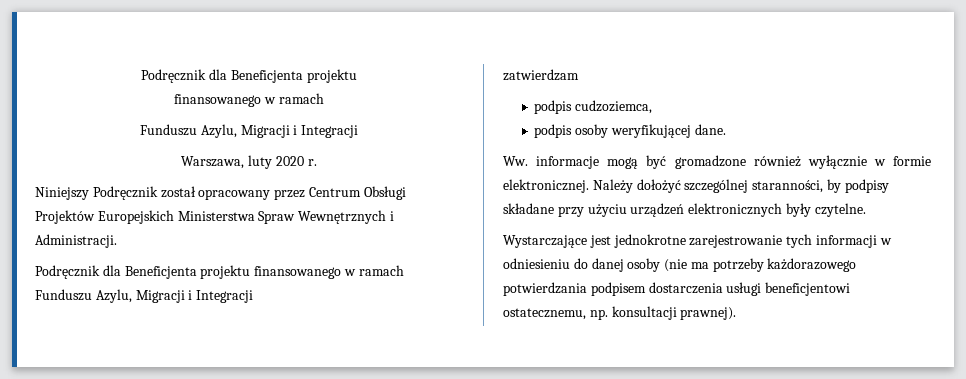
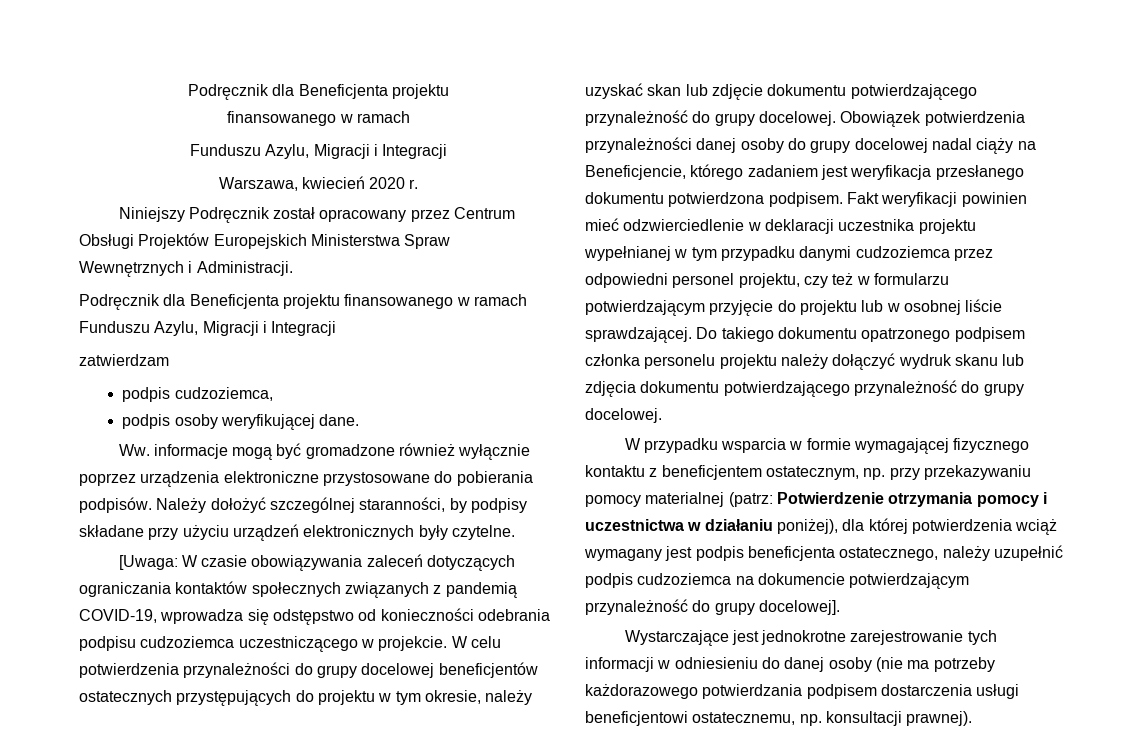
- Warszawa, luty 2020 r.
+ Warszawa, kwiecień 2020 r.
- Ww. informacje mogą być gromadzone również wyłącznie w formie elektronicznej.
+ Ww. informacje mogą być gromadzone również wyłącznie poprzez urządzenia elektroniczne przystosowane do pobierania podpisów.
+ [Uwaga: W czasie obowiązywania zaleceń dotyczących ograniczania kontaktów społecznych związanych z pandemią COVID-19, wprowadza się odstępstwo od konieczności odebrania podpisu cudzoziemca uczestniczącego w projekcie. W celu potwierdzenia przynależności do grupy docelowej beneficjentów ostatecznych przystępujących do projektu w tym okresie, należy uzyskać skan lub zdjęcie dokumentu potwierdzającego przynależność do grupy docelowej. Obowiązek potwierdzenia przynależności danej osoby do grupy docelowej nadal ciąży na Beneficjencie, którego zadaniem jest weryfikacja przesłanego dokumentu potwierdzona podpisem. Fakt weryfikacji powinien mieć odzwierciedlenie w deklaracji uczestnika projektu wypełnianej w tym przypadku danymi cudzoziemca przez odpowiedni personel projektu, czy też w formularzu potwierdzającym przyjęcie do projektu lub w osobnej liście sprawdzającej. Do takiego dokumentu opatrzonego podpisem członka personelu projektu należy dołączyć wydruk skanu lub zdjęcia dokumentu potwierdzającego przynależność do grupy docelowej.
+ W przypadku wsparcia w formie wymagającej fizycznego kontaktu z beneficjentem ostatecznym, np. przy przekazywaniu pomocy materialnej (patrz: Potwierdzenie otrzymania pomocy i uczestnictwa w działaniu poniżej), dla której potwierdzenia wciąż wymagany jest podpis beneficjenta ostatecznego, należy uzupełnić podpis cudzoziemca na dokumencie potwierdzającym przynależność do grupy docelowej].

